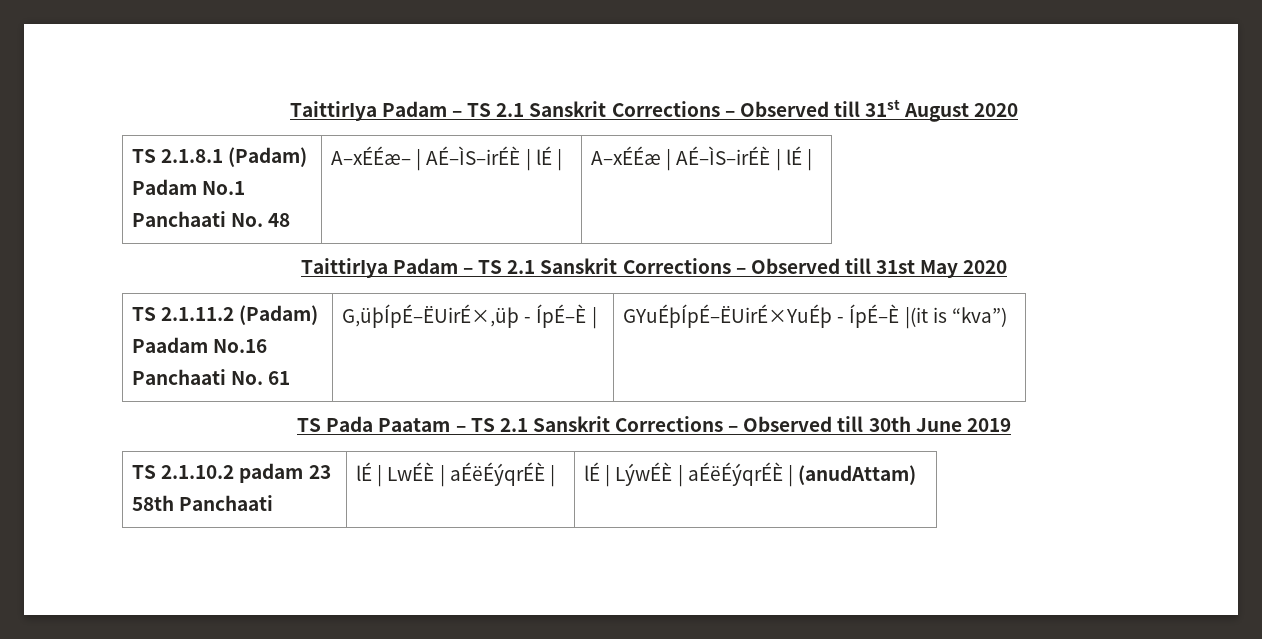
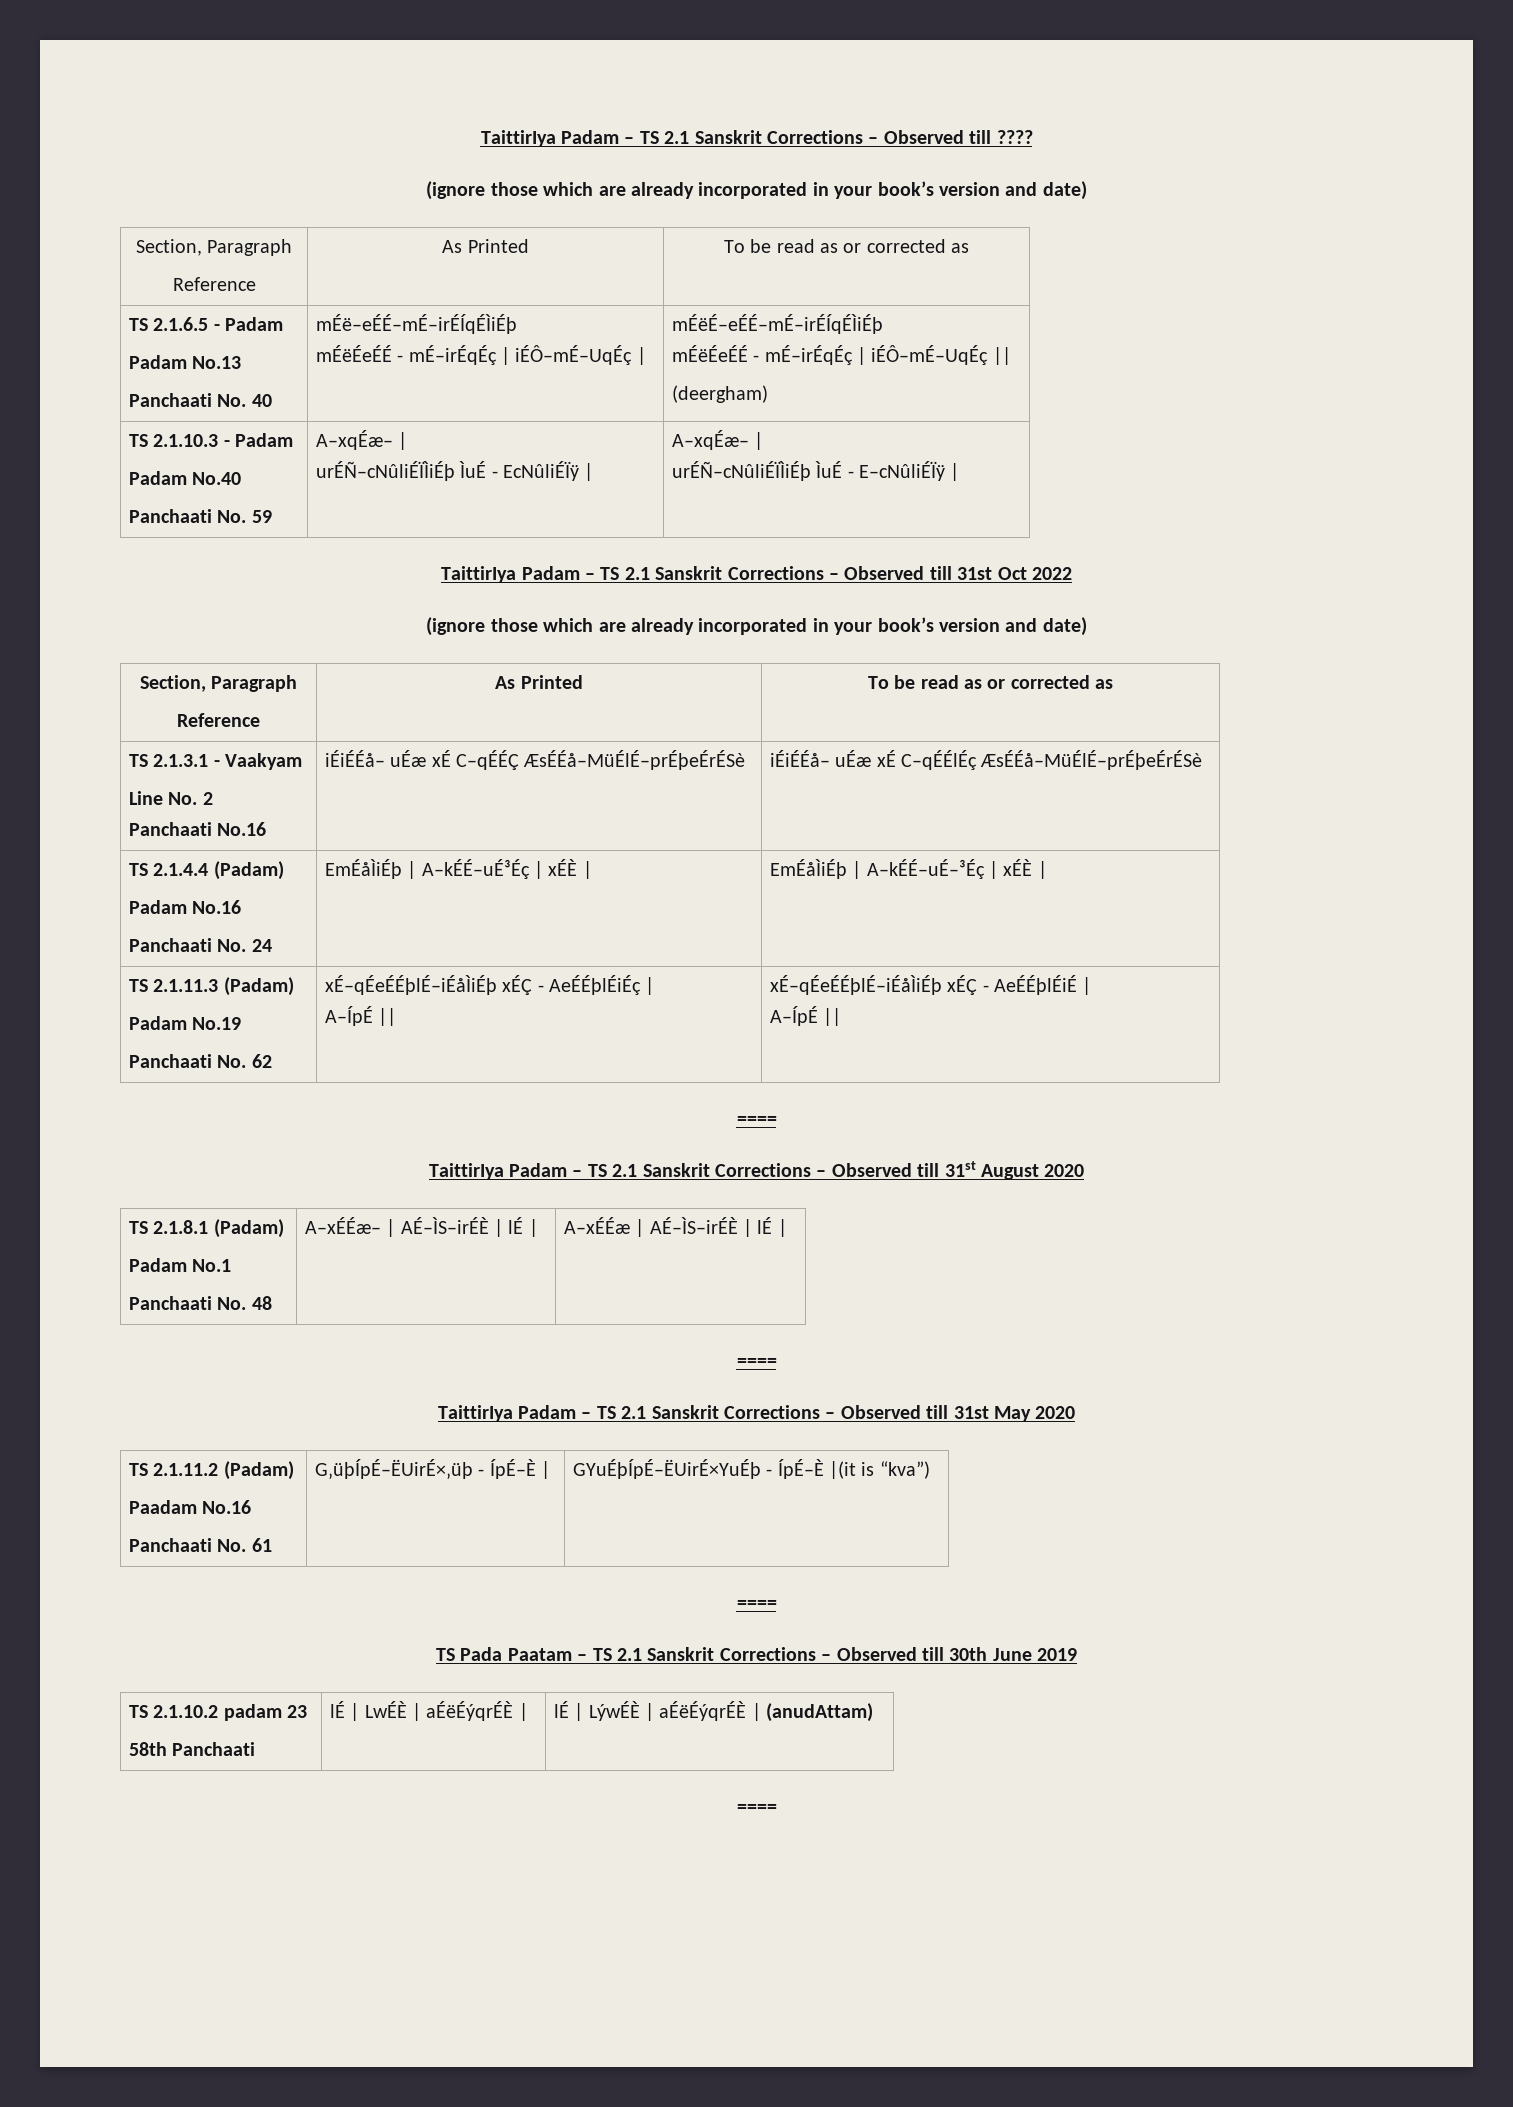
+ TaittirIya Padam – TS 2.1 Sanskrit Corrections – Observed till ????
+ (ignore those which are already incorporated in your book’s version and date)
+ Section, Paragraph
+ Reference | As Printed | To be read as or corrected as
+ TS 2.1.6.5 - Padam
+ Padam No.13
+ Panchaati No. 40 | mÉë–eÉÉ–mÉ–irÉÍqÉÌiÉþ
+ mÉëÉeÉÉ - mÉ–irÉqÉç | iÉÔ–mÉ–UqÉç | | mÉëÉ–eÉÉ–mÉ–irÉÍqÉÌiÉþ
+ mÉëÉeÉÉ - mÉ–irÉqÉç | iÉÔ–mÉ–UqÉç ||
+ (deergham)
+ TS 2.1.10.3 - Padam
+ Padam No.40
+ Panchaati No. 59 | A–xqÉæ– |
+ urÉÑ–cNûliÉÏÌiÉþ ÌuÉ - EcNûliÉÏÿ | | A–xqÉæ– |
+ urÉÑ–cNûliÉÏÌiÉþ ÌuÉ - E–cNûliÉÏÿ |
+ TaittirIya Padam – TS 2.1 Sanskrit Corrections – Observed till 31st Oct 2022
+ (ignore those which are already incorporated in your book’s version and date)
+ Section, Paragraph
+ Reference | As Printed | To be read as or corrected as
+ TS 2.1.3.1 - Vaakyam
+ Line No. 2
+ Panchaati No.16 | iÉiÉÉå– uÉæ xÉ C–qÉÉÇ ÆsÉÉå–MüÉlÉ–prÉþeÉrÉSè | iÉiÉÉå– uÉæ xÉ C–qÉÉlÉç ÆsÉÉå–MüÉlÉ–prÉþeÉrÉSè
+ TS 2.1.4.4 (Padam)
+ Padam No.16
+ Panchaati No. 24 | EmÉåÌiÉþ | A–kÉÉ–uÉ³Éç | xÉÈ | | EmÉåÌiÉþ | A–kÉÉ–uÉ–³Éç | xÉÈ |
+ TS 2.1.11.3 (Padam)
+ Padam No.19
+ Panchaati No. 62 | xÉ–qÉeÉÉþlÉ–iÉåÌiÉþ xÉÇ - AeÉÉþlÉiÉç |
+ A–ÍpÉ || | xÉ–qÉeÉÉþlÉ–iÉåÌiÉþ xÉÇ - AeÉÉþlÉiÉ |
+ A–ÍpÉ ||
+ ====
  TS 2.1.8.1 (Padam)
  Padam No.1
  Panchaati No. 48 | A–xÉÉæ– | AÉ–ÌS–irÉÈ | lÉ | | A–xÉÉæ | AÉ–ÌS–irÉÈ | lÉ |
+ ====
  TS 2.1.11.2 (Padam)
  Paadam No.16
  Panchaati No. 61 | G‚üþÍpÉ–ËUirÉ×‚üþ - ÍpÉ–È | | GYuÉþÍpÉ–ËUirÉ×YuÉþ - ÍpÉ–È |(it is “kva”)
+ ====
  TS 2.1.10.2 padam 23
  58th Panchaati | lÉ | LwÉÈ | aÉëÉýqrÉÈ | | lÉ | LýwÉÈ | aÉëÉýqrÉÈ | (anudAttam)
+ ====

